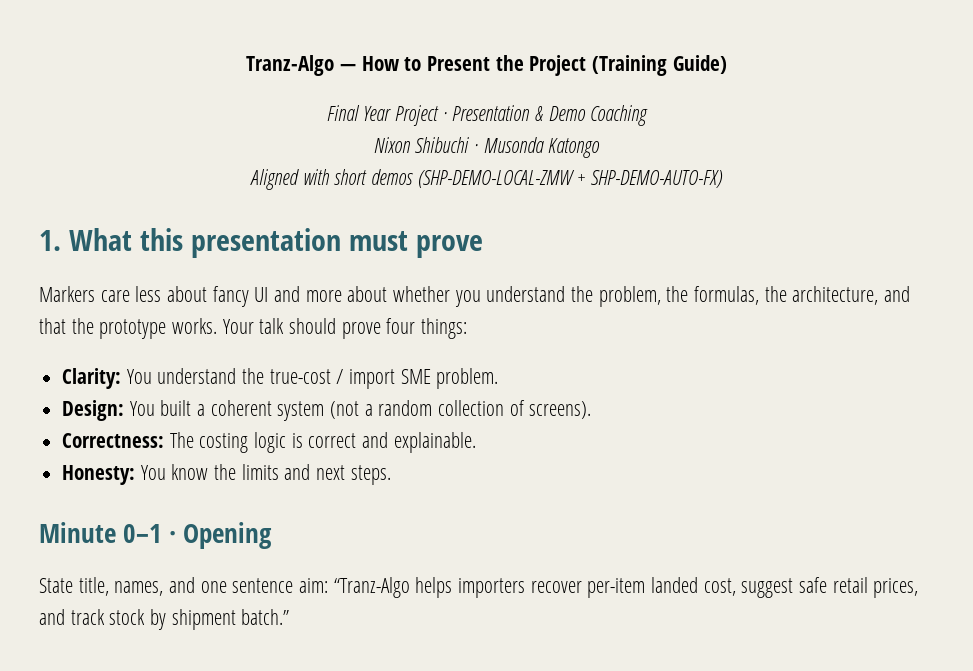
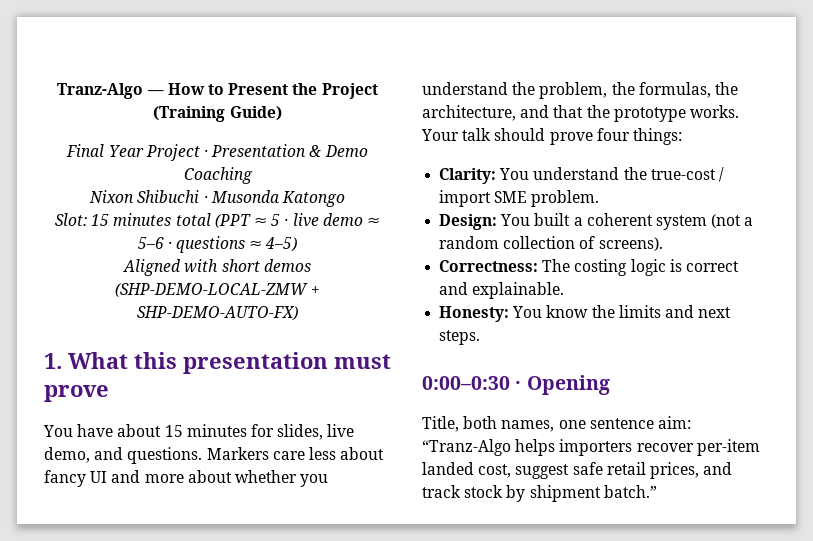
+ Slot: 15 minutes total (PPT ≈ 5 · live demo ≈ 5–6 · questions ≈ 4–5)
+ You have about 15 minutes for slides, live demo, and questions.
- Minute 0–1 · Opening
+ 0:00–0:30 · Opening
- State title, names, and one sentence aim: “Tranz-Algo helps importers recover per-item landed cost, suggest safe retail prices, and track stock by shipment batch.”
+ Title, both names, one sentence aim: “Tranz-Algo helps importers recover per-item landed cost, suggest safe retail prices, and track stock by shipment batch.”

